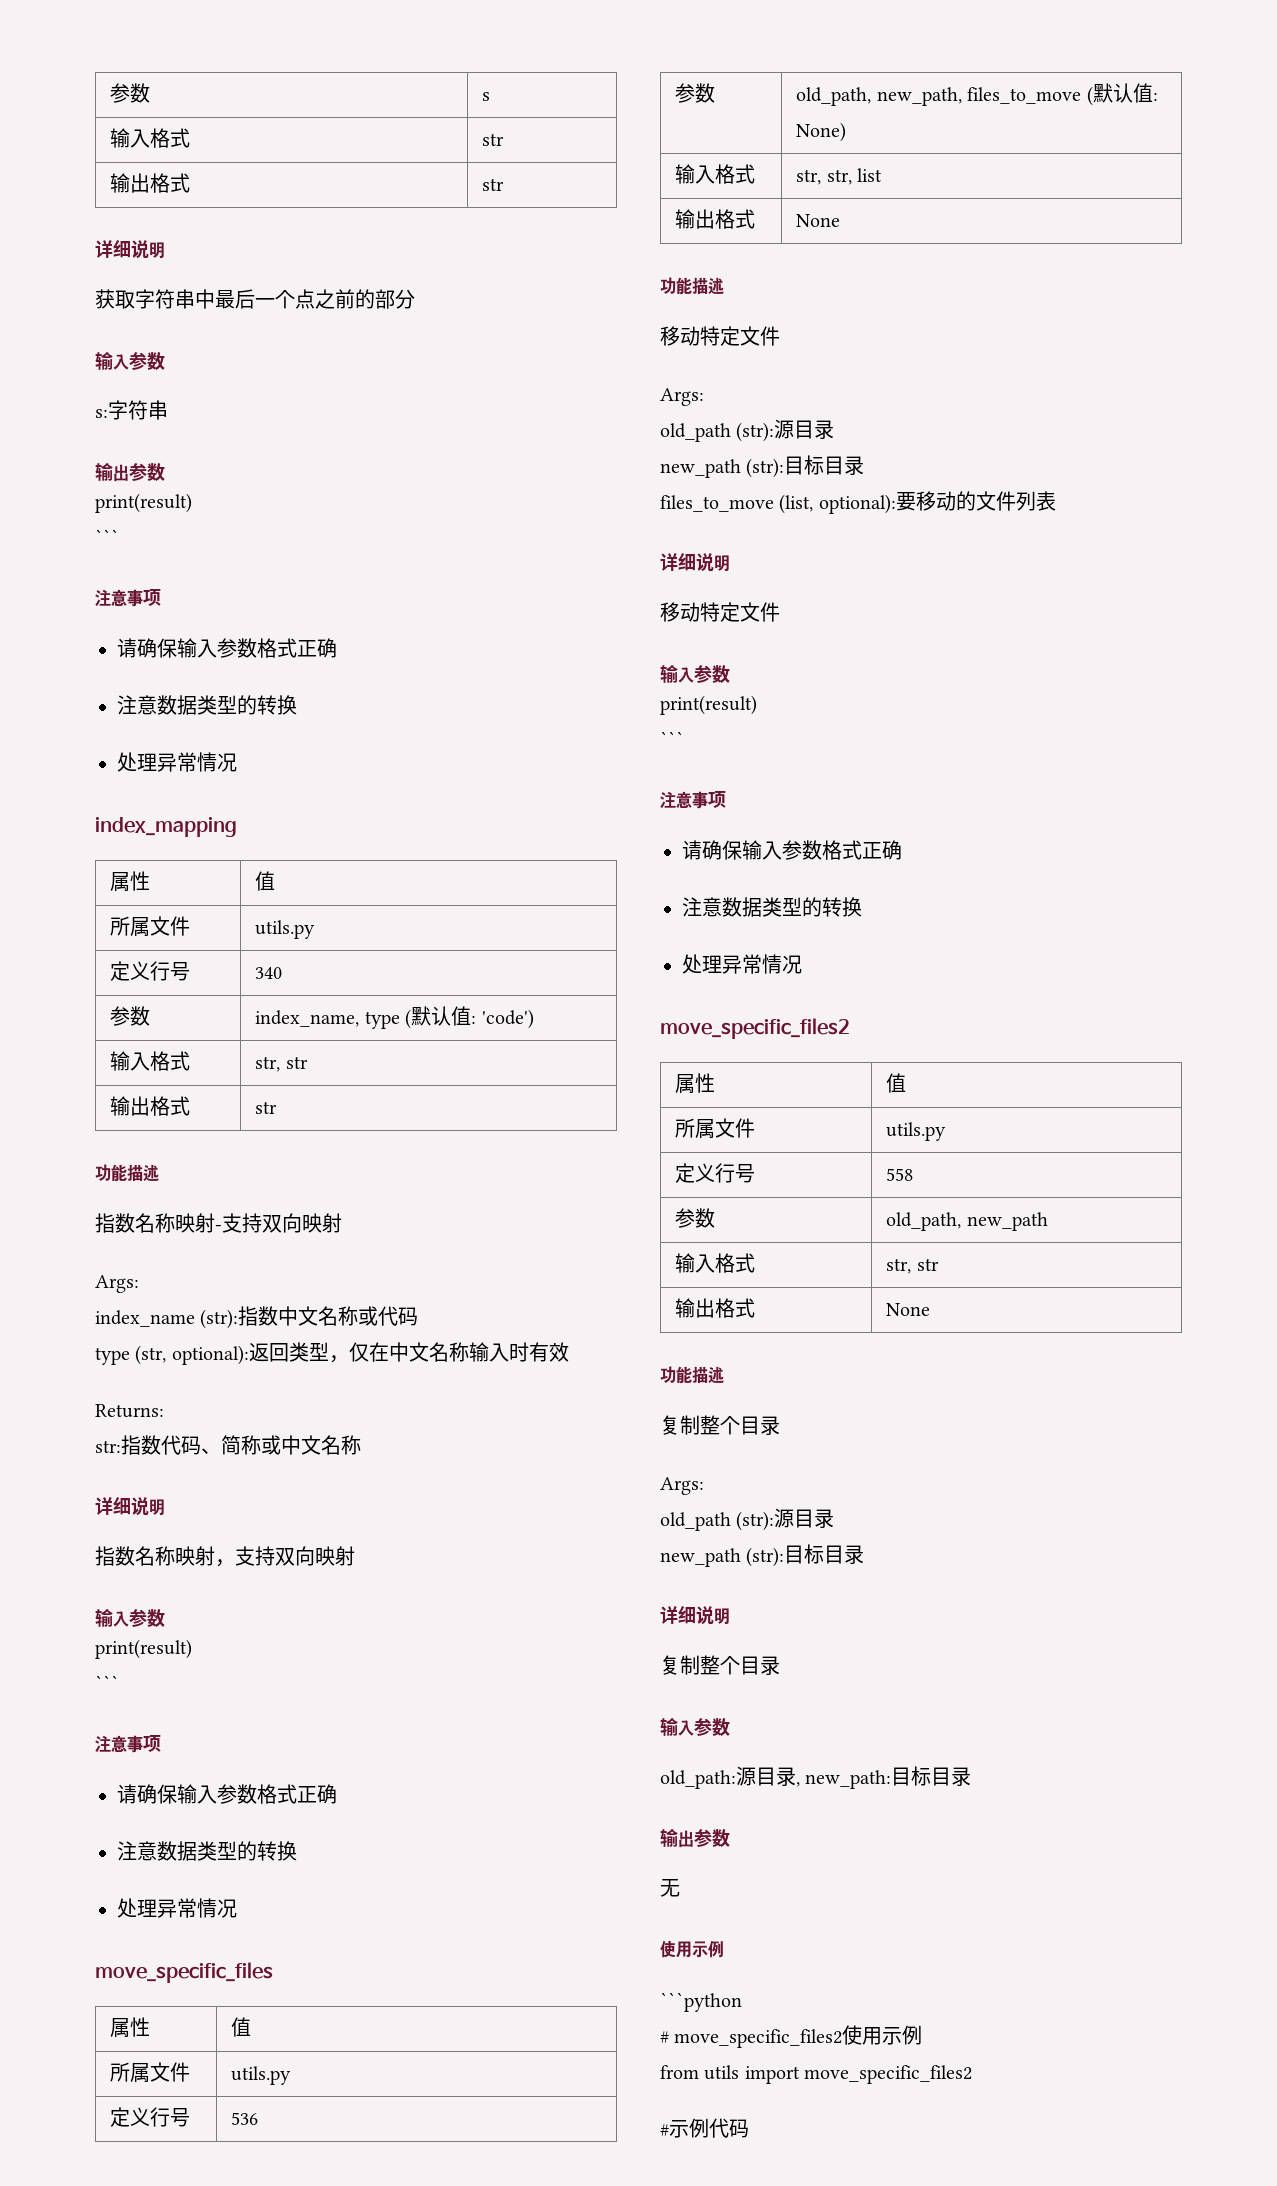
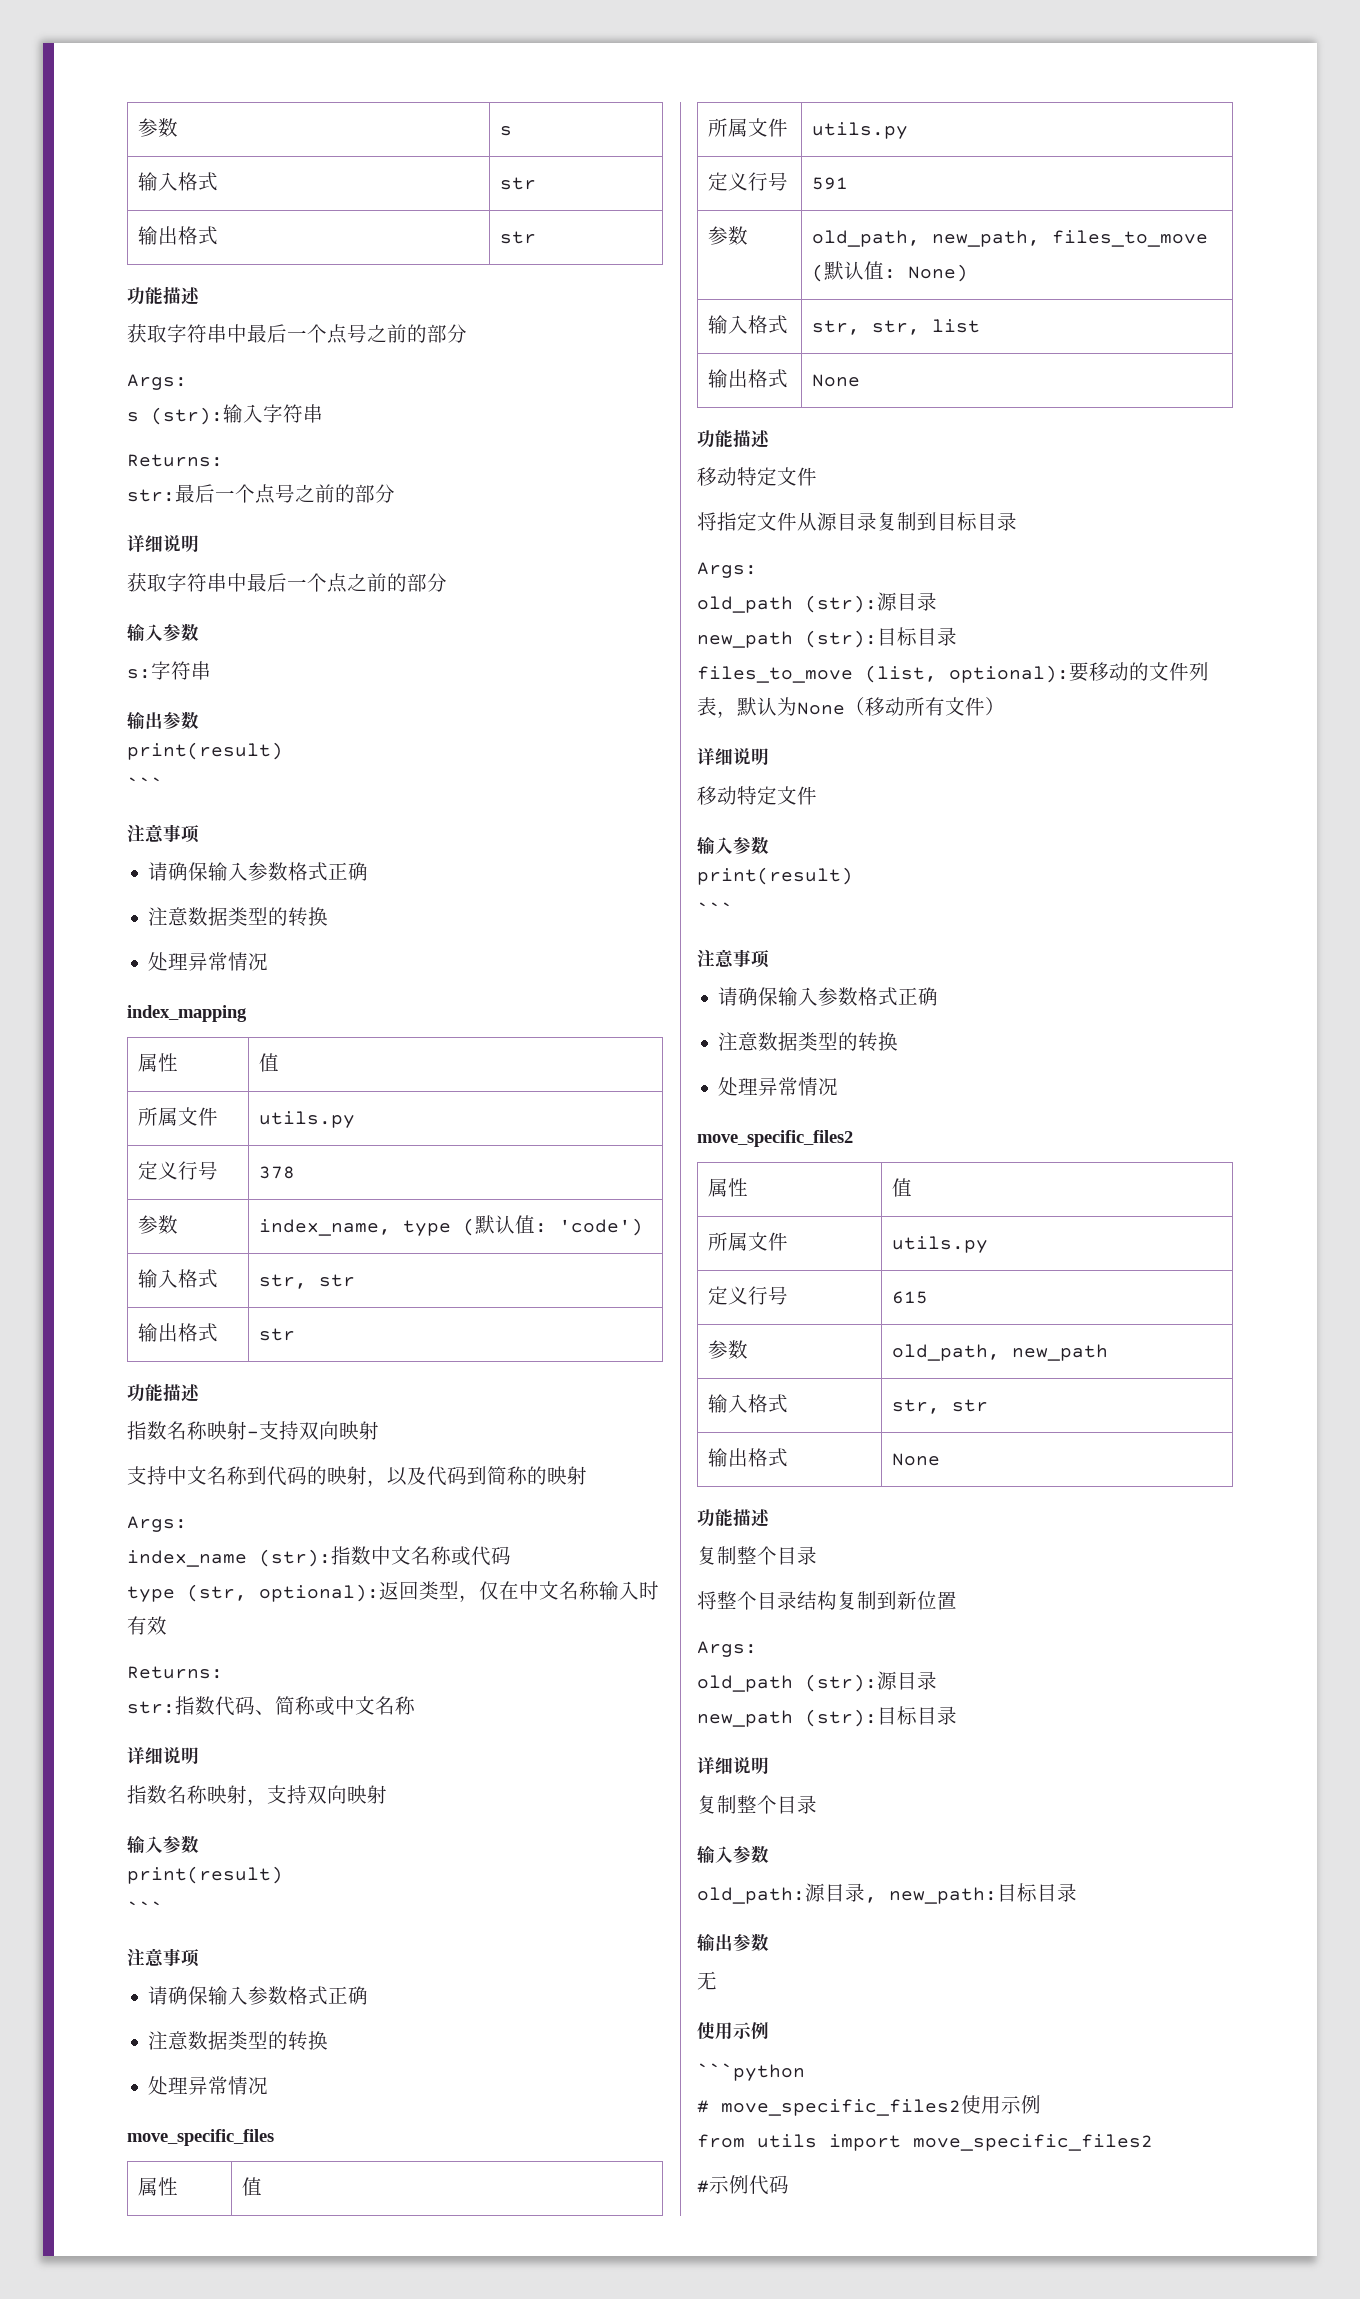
  输入格式 | str
  输出格式 | str
+ 功能描述
+ 获取字符串中最后一个点号之前的部分
+ Args:
+ s (str):输入字符串
+ Returns:
+ str:最后一个点号之前的部分
- 定义行号 | 340
+ 定义行号 | 378
+ 支持中文名称到代码的映射，以及代码到简称的映射
- 定义行号 | 536
+ 定义行号 | 591
+ 将指定文件从源目录复制到目标目录
- files_to_move (list, optional):要移动的文件列表
+ files_to_move (list, optional):要移动的文件列表，默认为None（移动所有文件）
- 定义行号 | 558
+ 定义行号 | 615
+ 将整个目录结构复制到新位置

